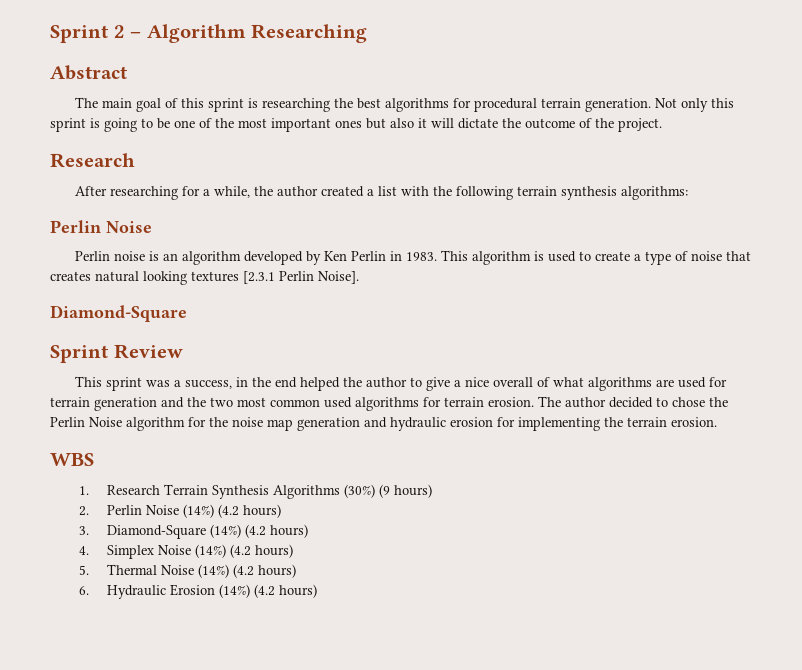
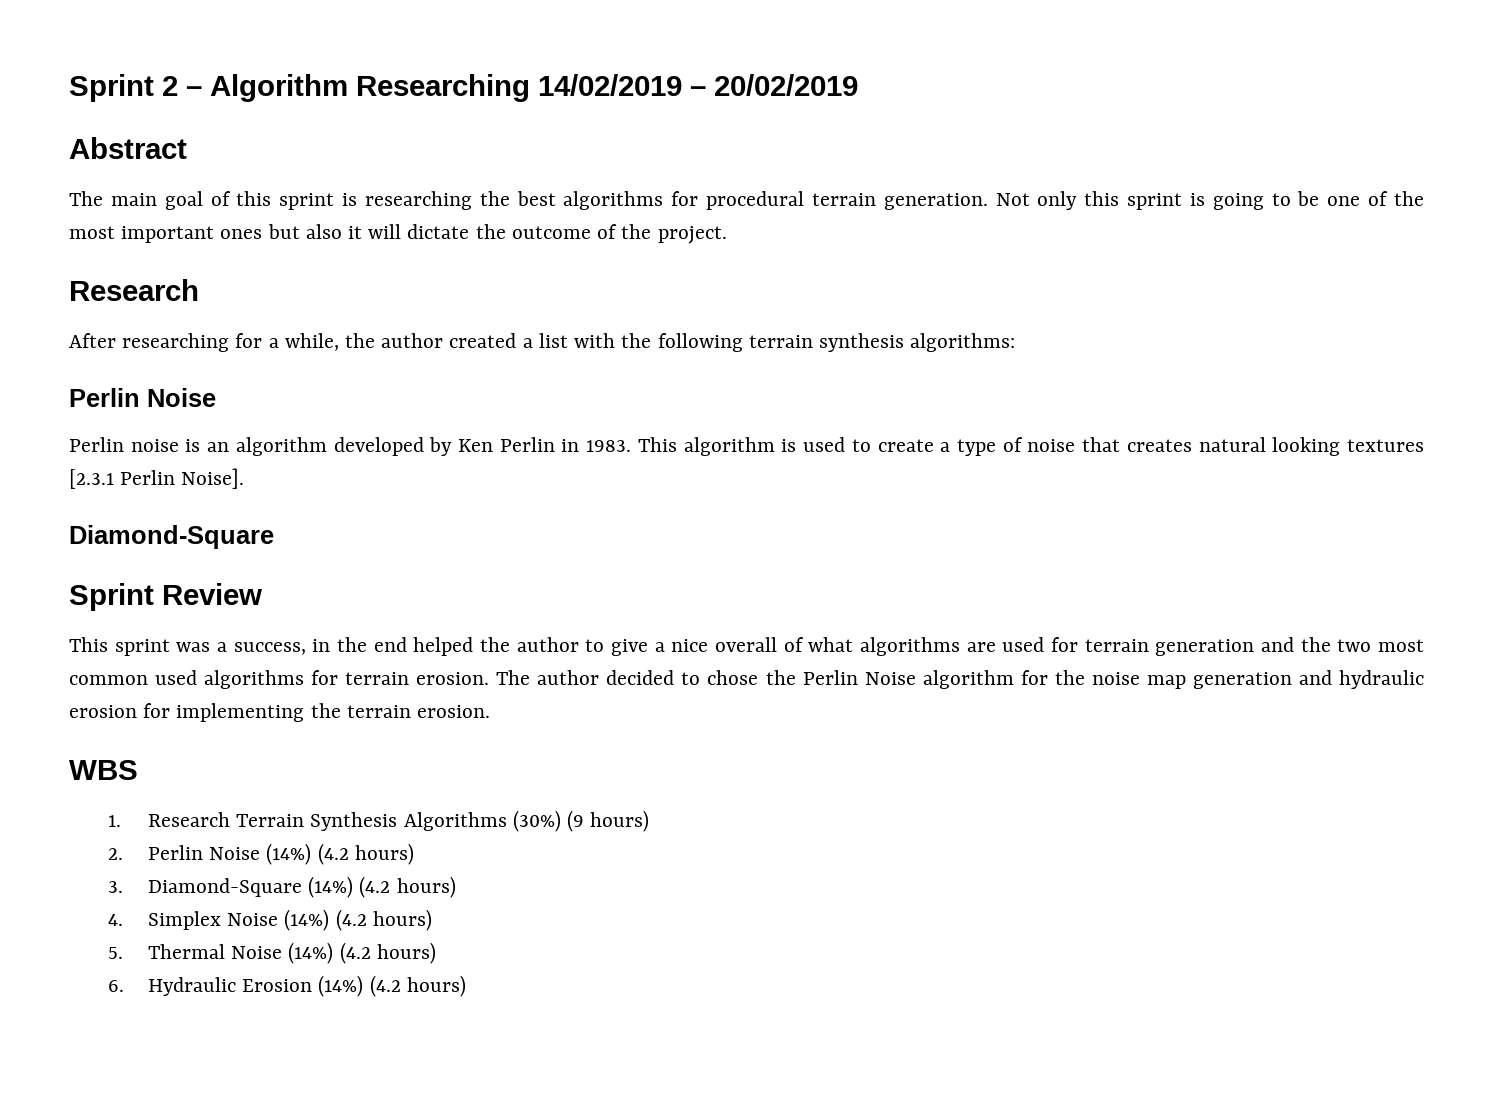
- Sprint 2 – Algorithm Researching
+ Sprint 2 – Algorithm Researching 14/02/2019 – 20/02/2019

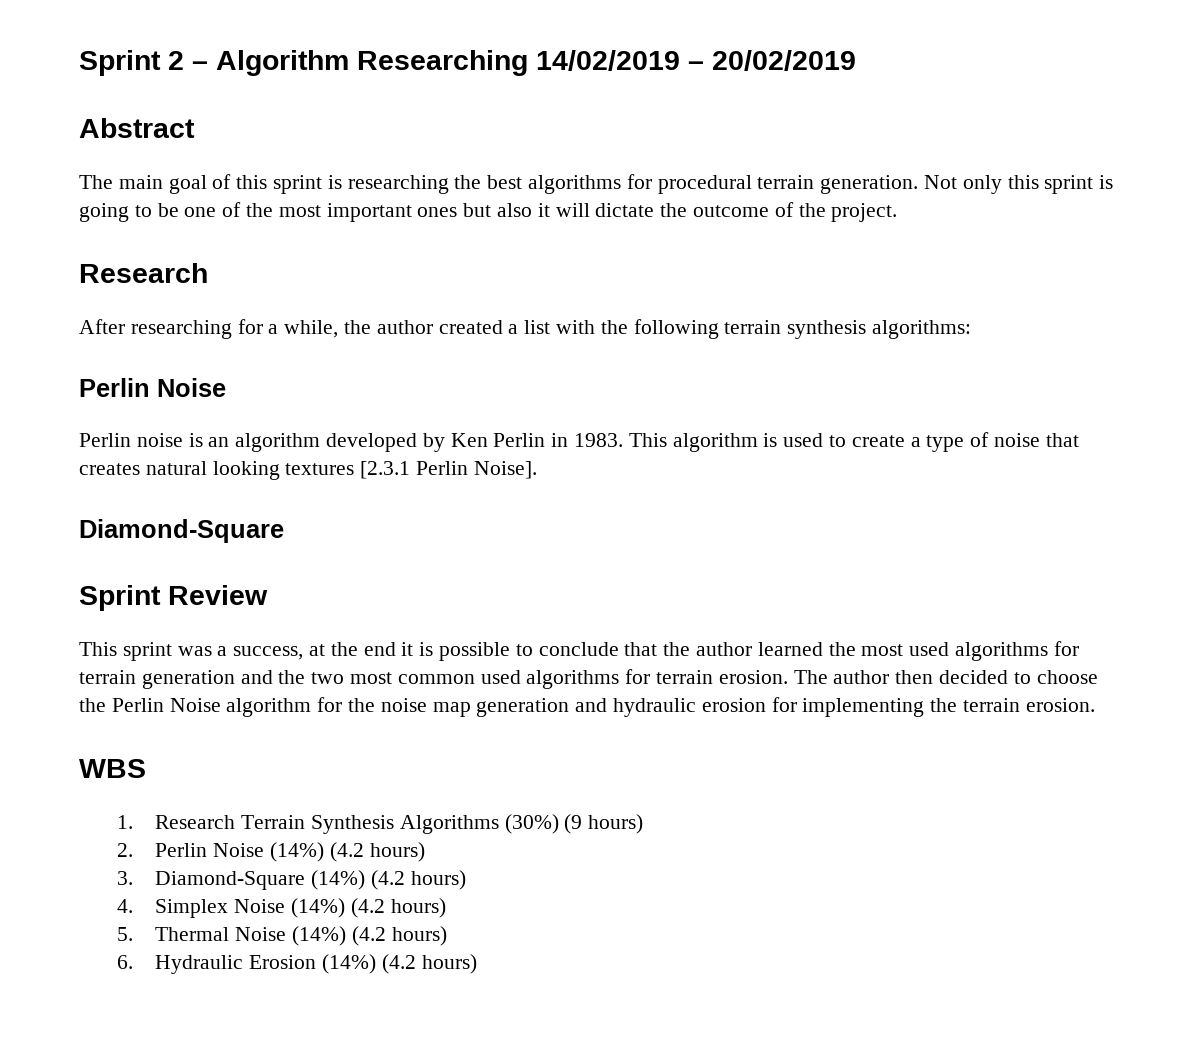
- This sprint was a success, in the end helped the author to give a nice overall of what algorithms are used for terrain generation and the two most common used algorithms for terrain erosion.
+ This sprint was a success, at the end it is possible to conclude that the author learned the most used algorithms for terrain generation and the two most common used algorithms for terrain erosion.
- The author decided to chose the Perlin Noise algorithm for the noise map generation and hydraulic erosion for implementing the terrain erosion.
+ The author then decided to choose the Perlin Noise algorithm for the noise map generation and hydraulic erosion for implementing the terrain erosion.

